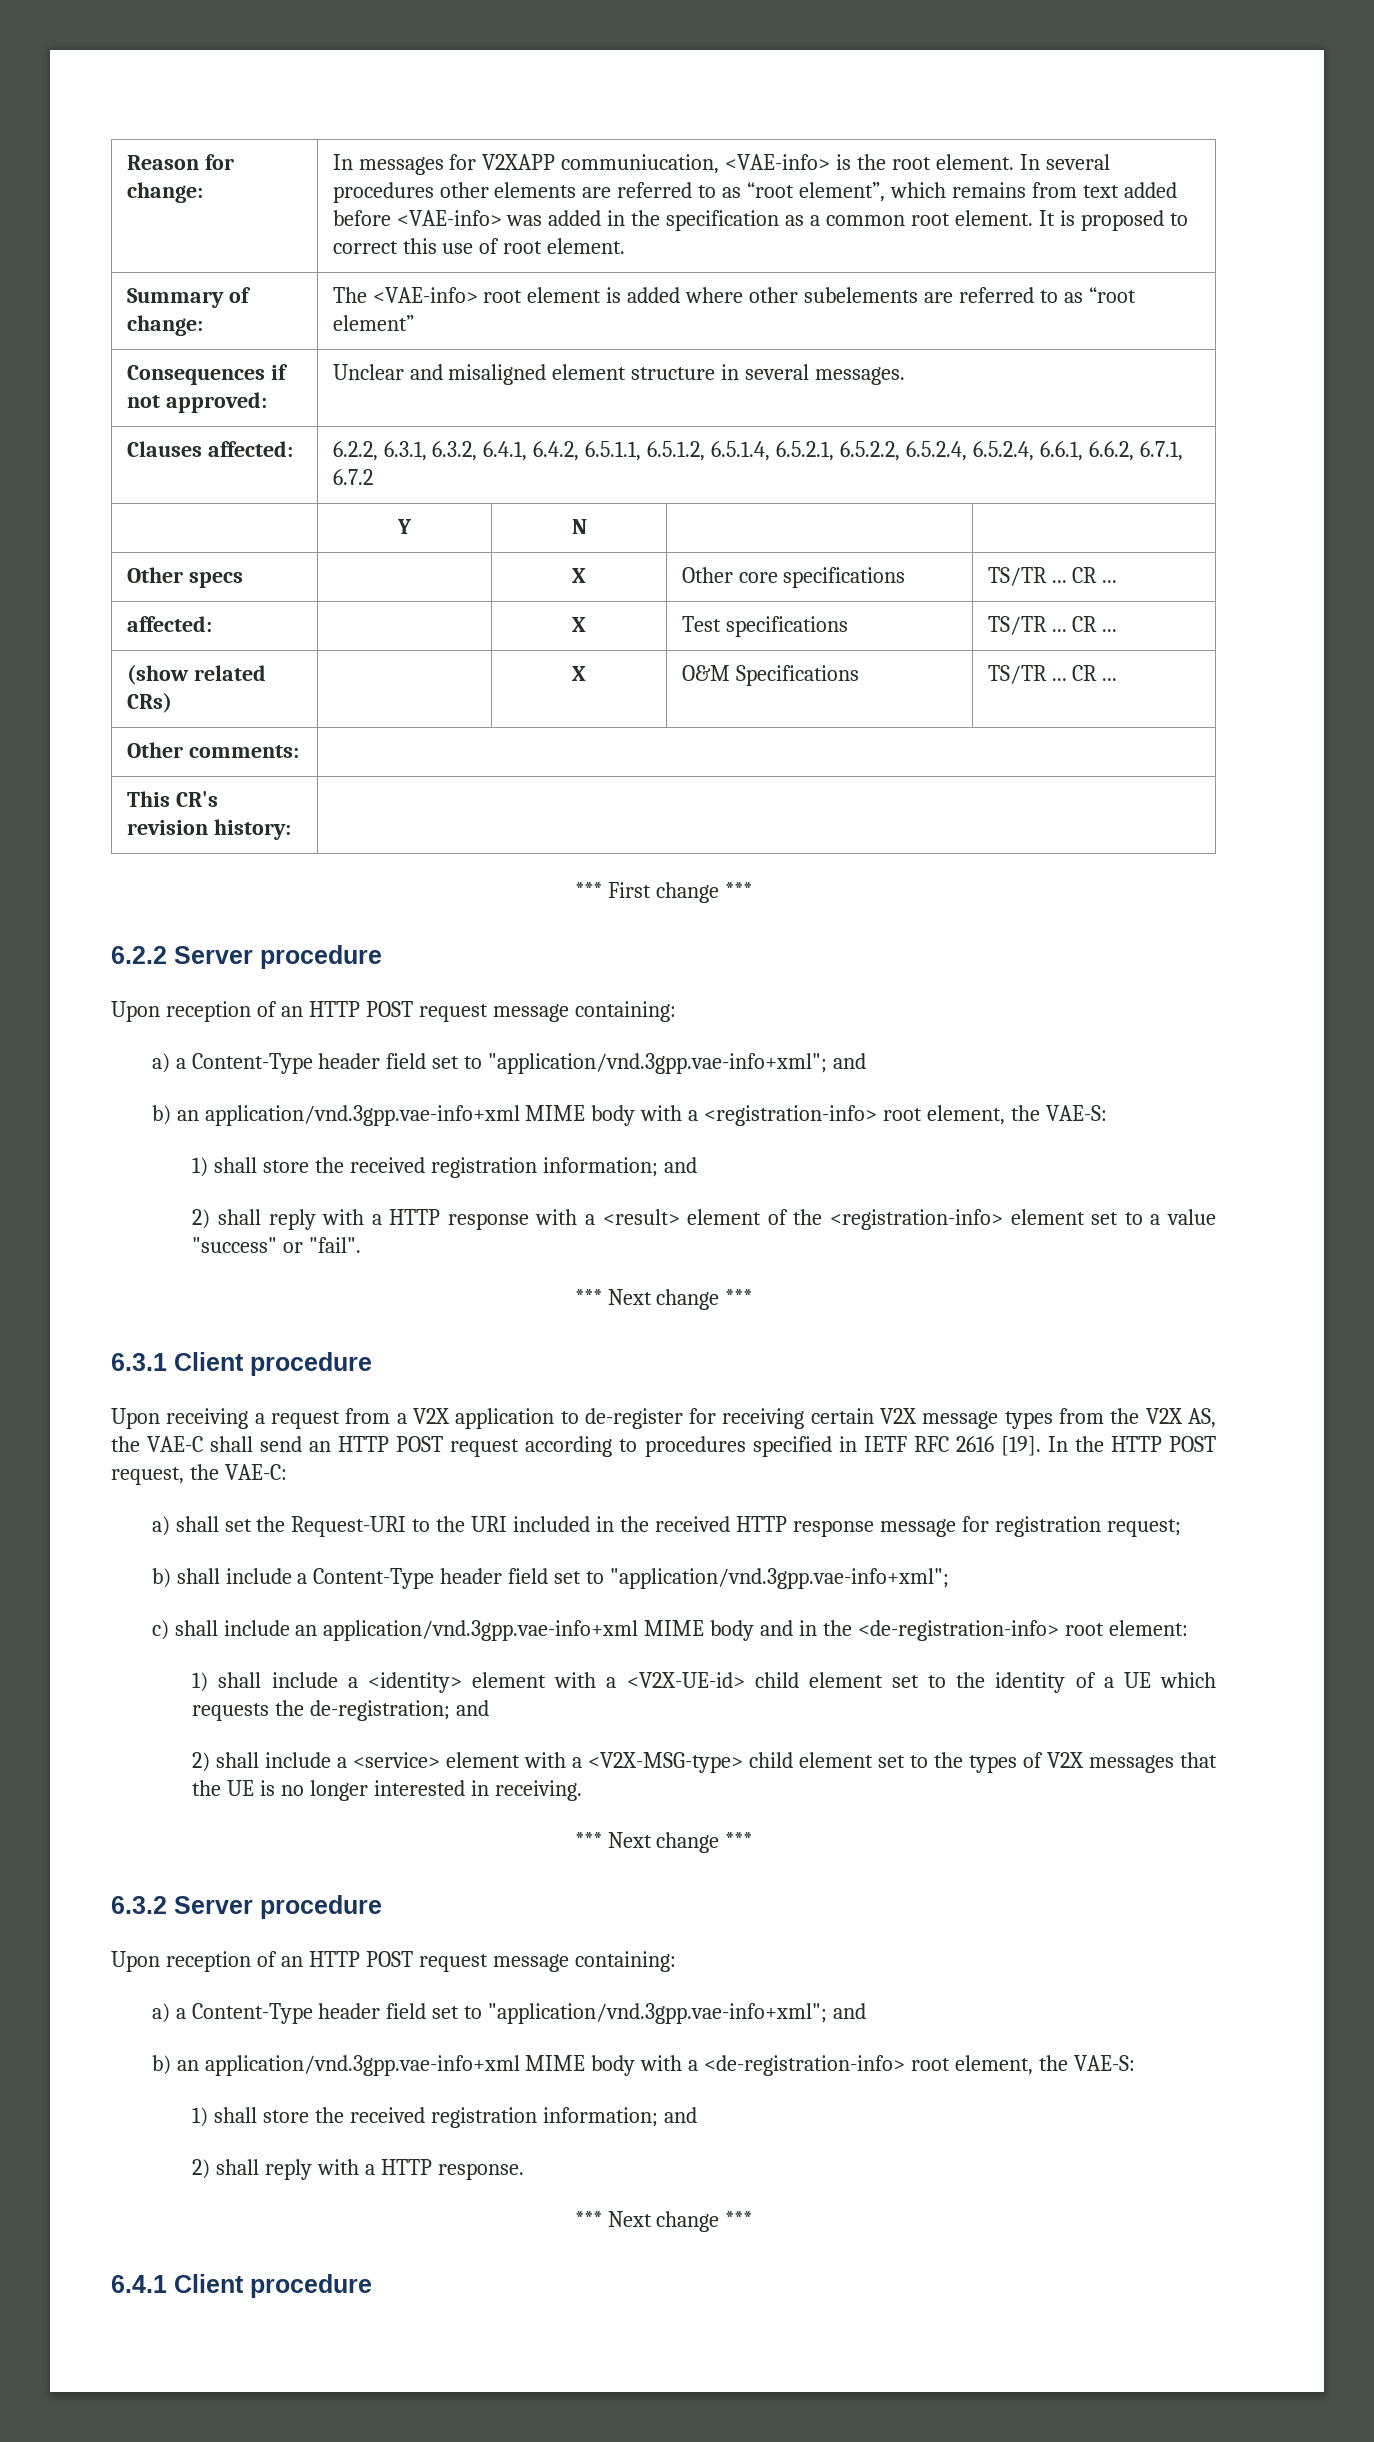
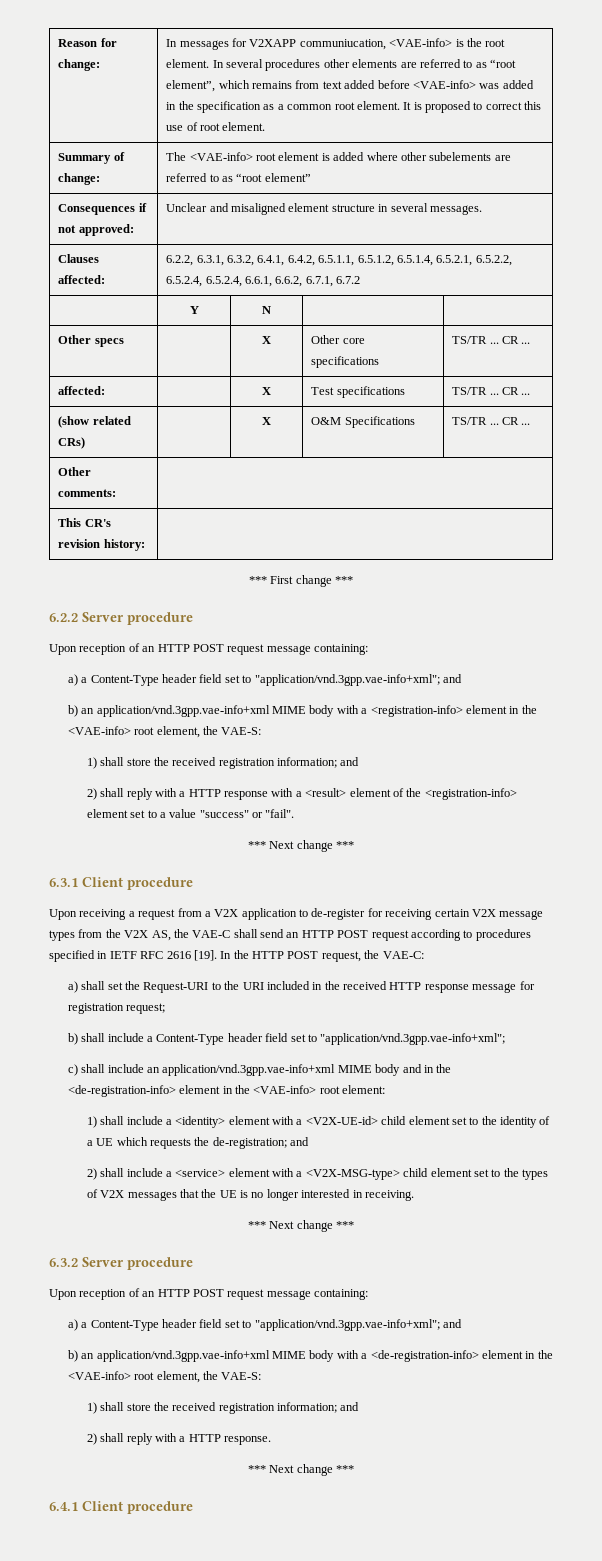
- b) an application/vnd.3gpp.vae-info+xml MIME body with a <registration-info> root element, the VAE-S:
+ b) an application/vnd.3gpp.vae-info+xml MIME body with a <registration-info> element in the <VAE-info> root element, the VAE-S:
- c) shall include an application/vnd.3gpp.vae-info+xml MIME body and in the <de-registration-info> root element:
+ c) shall include an application/vnd.3gpp.vae-info+xml MIME body and in the <de-registration-info> element in the <VAE-info> root element:
- b) an application/vnd.3gpp.vae-info+xml MIME body with a <de-registration-info> root element, the VAE-S:
+ b) an application/vnd.3gpp.vae-info+xml MIME body with a <de-registration-info> element in the <VAE-info> root element, the VAE-S:

